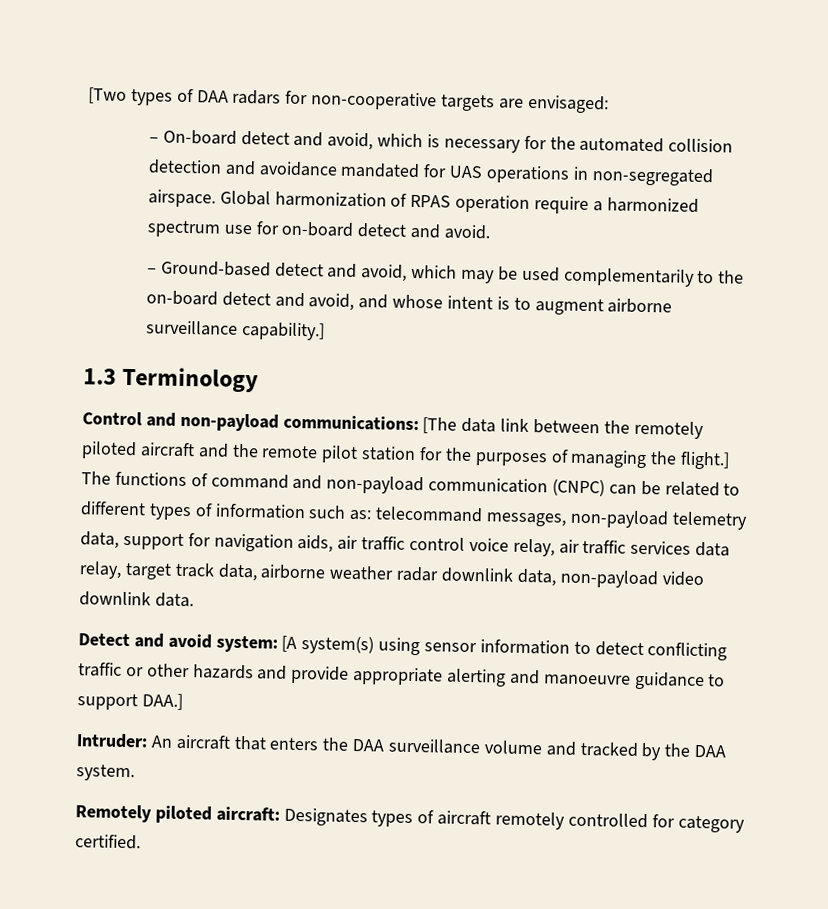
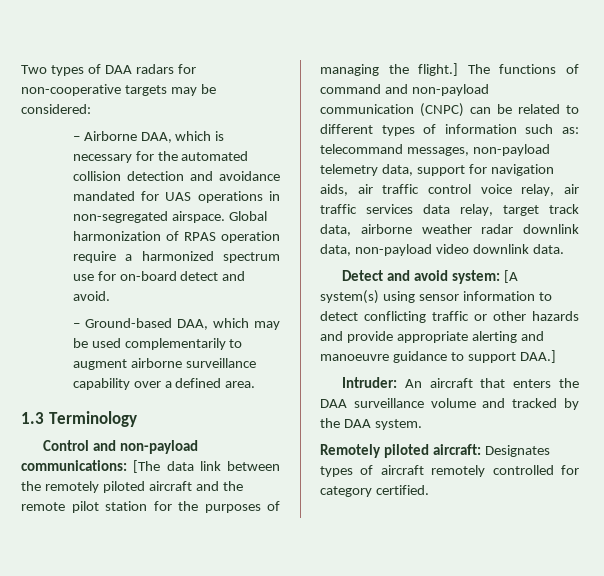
- [Two types of DAA radars for non-cooperative targets are envisaged:
- – On-board detect and avoid, which is necessary for the automated collision detection and avoidance mandated for UAS operations in non-segregated airspace.
+ Two types of DAA radars for non-cooperative targets may be considered:
+ – Airborne DAA, which is necessary for the automated collision detection and avoidance mandated for UAS operations in non-segregated airspace.
- – Ground-based detect and avoid, which may be used complementarily to the on-board detect and avoid, and whose intent is to augment airborne surveillance capability.]
+ – Ground-based DAA, which may be used complementarily to augment airborne surveillance capability over a defined area.

